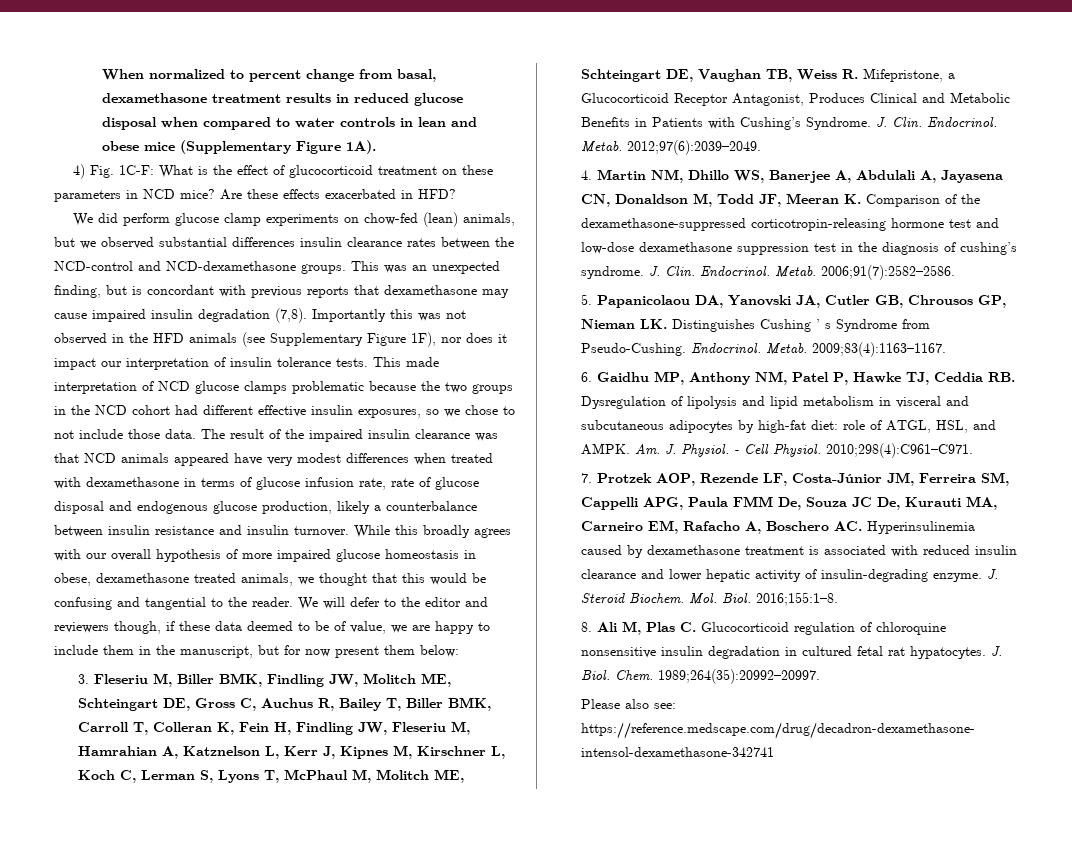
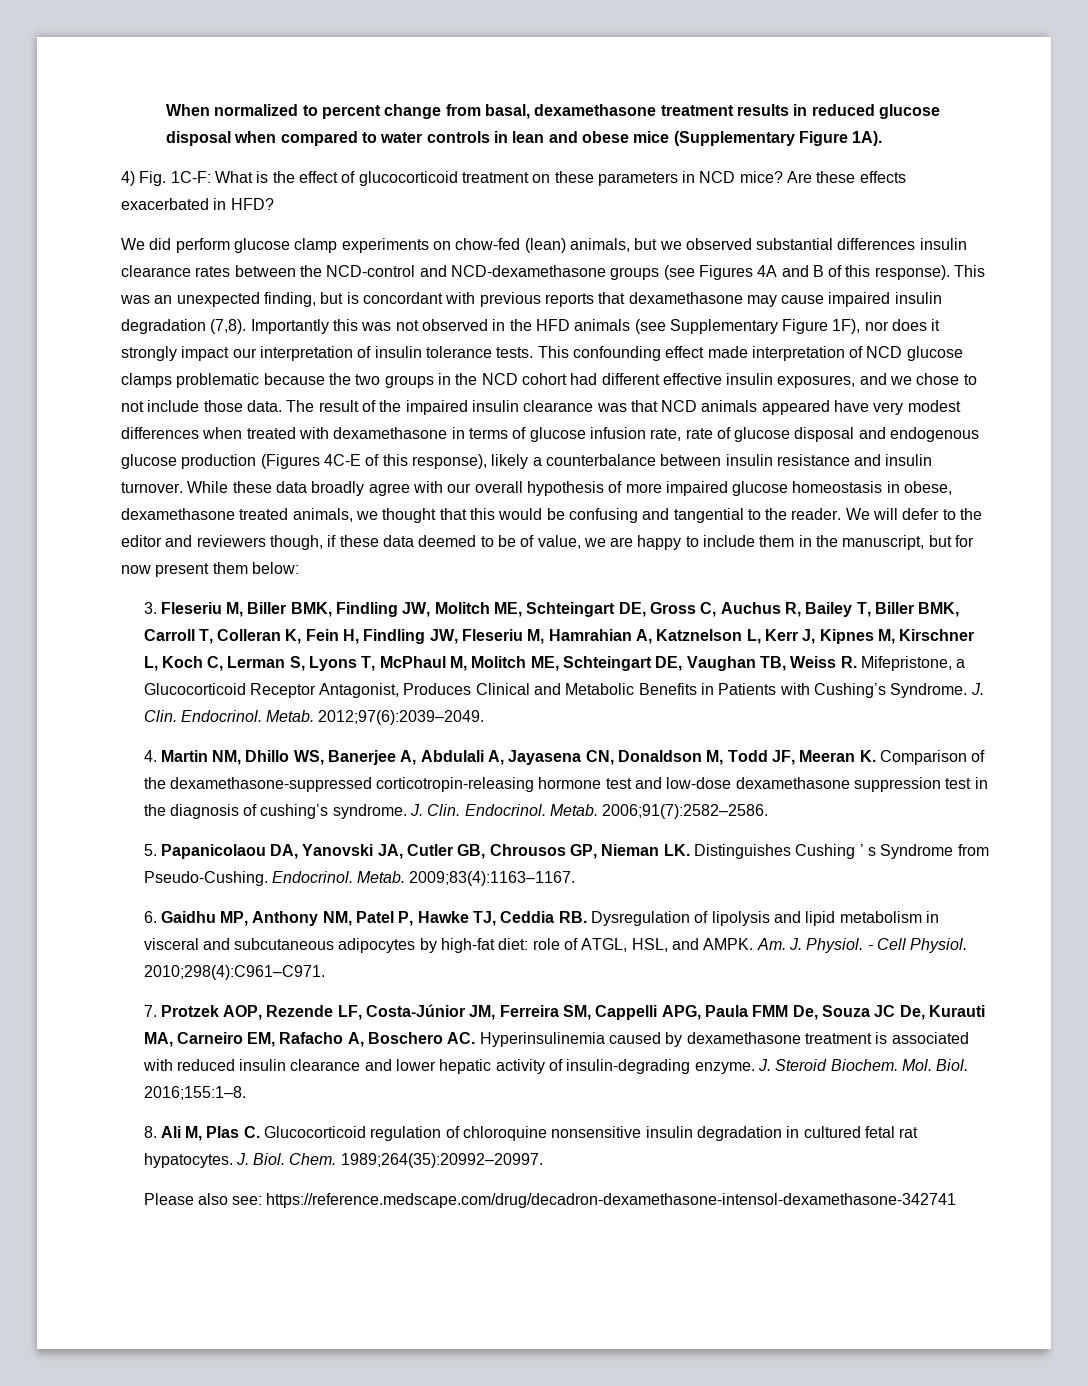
- We did perform glucose clamp experiments on chow-fed (lean) animals, but we observed substantial differences insulin clearance rates between the NCD-control and NCD-dexamethasone groups.
+ We did perform glucose clamp experiments on chow-fed (lean) animals, but we observed substantial differences insulin clearance rates between the NCD-control and NCD-dexamethasone groups (see Figures 4A and B of this response).
- Importantly this was not observed in the HFD animals (see Supplementary Figure 1F), nor does it impact our interpretation of insulin tolerance tests.
+ Importantly this was not observed in the HFD animals (see Supplementary Figure 1F), nor does it strongly impact our interpretation of insulin tolerance tests.
- This made interpretation of NCD glucose clamps problematic because the two groups in the NCD cohort had different effective insulin exposures, so we chose to not include those data.
+ This confounding effect made interpretation of NCD glucose clamps problematic because the two groups in the NCD cohort had different effective insulin exposures, and we chose to not include those data.
- The result of the impaired insulin clearance was that NCD animals appeared have very modest differences when treated with dexamethasone in terms of glucose infusion rate, rate of glucose disposal and endogenous glucose production, likely a counterbalance between insulin resistance and insulin turnover.
+ The result of the impaired insulin clearance was that NCD animals appeared have very modest differences when treated with dexamethasone in terms of glucose infusion rate, rate of glucose disposal and endogenous glucose production (Figures 4C-E of this response), likely a counterbalance between insulin resistance and insulin turnover.
- While this broadly agrees with our overall hypothesis of more impaired glucose homeostasis in obese, dexamethasone treated animals, we thought that this would be confusing and tangential to the reader.
+ While these data broadly agree with our overall hypothesis of more impaired glucose homeostasis in obese, dexamethasone treated animals, we thought that this would be confusing and tangential to the reader.

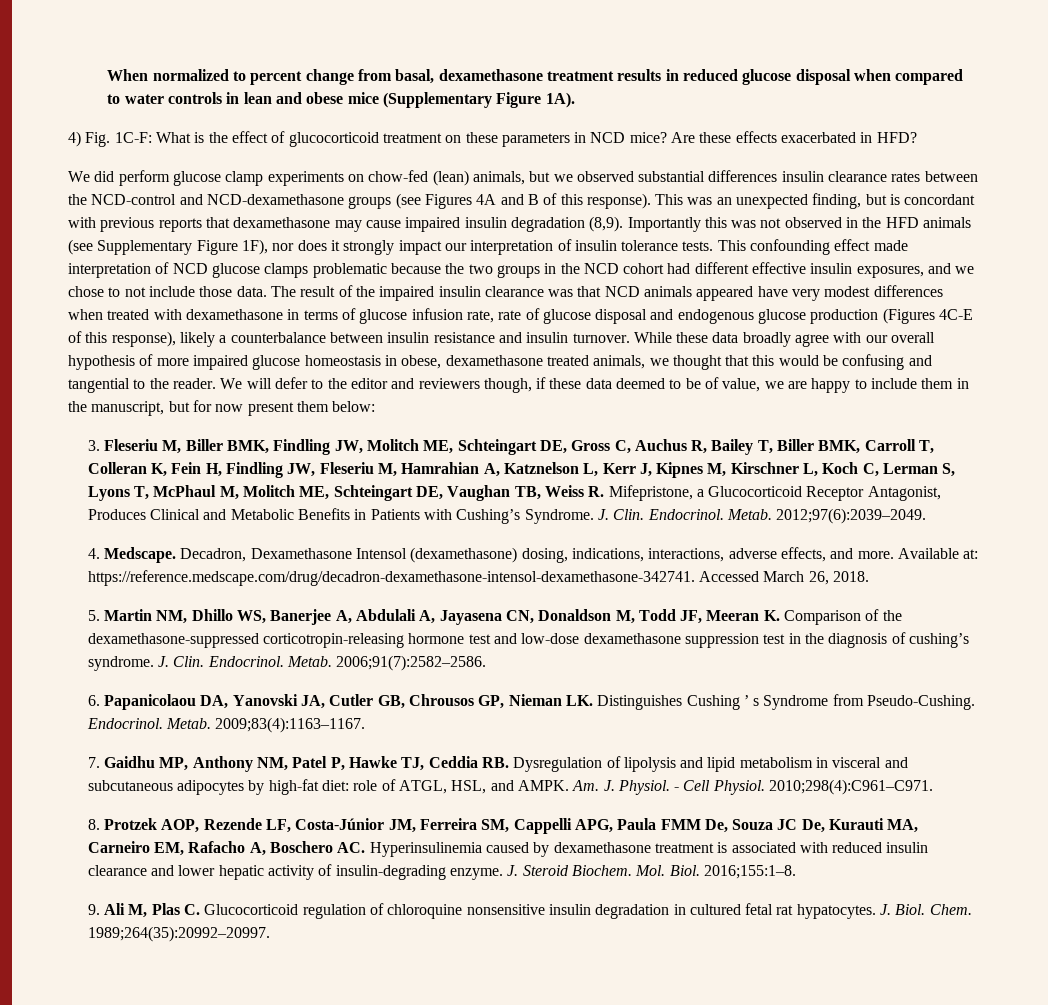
- This was an unexpected finding, but is concordant with previous reports that dexamethasone may cause impaired insulin degradation (7,8).
+ This was an unexpected finding, but is concordant with previous reports that dexamethasone may cause impaired insulin degradation (8,9).
- 4. Martin NM, Dhillo WS, Banerjee A, Abdulali A, Jayasena CN, Donaldson M, Todd JF, Meeran K. Comparison of the dexamethasone-suppressed corticotropin-releasing hormone test and low-dose dexamethasone suppression test in the diagnosis of cushing’s syndrome.
+ 4. Medscape. Decadron, Dexamethasone Intensol (dexamethasone) dosing, indications, interactions, adverse effects, and more. Available at: https://reference.medscape.com/drug/decadron-dexamethasone-intensol-dexamethasone-342741. Accessed March 26, 2018.
+ 5. Martin NM, Dhillo WS, Banerjee A, Abdulali A, Jayasena CN, Donaldson M, Todd JF, Meeran K. Comparison of the dexamethasone-suppressed corticotropin-releasing hormone test and low-dose dexamethasone suppression test in the diagnosis of cushing’s syndrome.
- 5. Papanicolaou DA, Yanovski JA, Cutler GB, Chrousos GP, Nieman LK. Distinguishes Cushing ’ s Syndrome from Pseudo-Cushing.
+ 6. Papanicolaou DA, Yanovski JA, Cutler GB, Chrousos GP, Nieman LK. Distinguishes Cushing ’ s Syndrome from Pseudo-Cushing.
- 6. Gaidhu MP, Anthony NM, Patel P, Hawke TJ, Ceddia RB. Dysregulation of lipolysis and lipid metabolism in visceral and subcutaneous adipocytes by high-fat diet: role of ATGL, HSL, and AMPK.
+ 7. Gaidhu MP, Anthony NM, Patel P, Hawke TJ, Ceddia RB. Dysregulation of lipolysis and lipid metabolism in visceral and subcutaneous adipocytes by high-fat diet: role of ATGL, HSL, and AMPK.
- 7. Protzek AOP, Rezende LF, Costa-Júnior JM, Ferreira SM, Cappelli APG, Paula FMM De, Souza JC De, Kurauti MA, Carneiro EM, Rafacho A, Boschero AC. Hyperinsulinemia caused by dexamethasone treatment is associated with reduced insulin clearance and lower hepatic activity of insulin-degrading enzyme.
+ 8. Protzek AOP, Rezende LF, Costa-Júnior JM, Ferreira SM, Cappelli APG, Paula FMM De, Souza JC De, Kurauti MA, Carneiro EM, Rafacho A, Boschero AC. Hyperinsulinemia caused by dexamethasone treatment is associated with reduced insulin clearance and lower hepatic activity of insulin-degrading enzyme.
- 8. Ali M, Plas C. Glucocorticoid regulation of chloroquine nonsensitive insulin degradation in cultured fetal rat hypatocytes.
+ 9. Ali M, Plas C. Glucocorticoid regulation of chloroquine nonsensitive insulin degradation in cultured fetal rat hypatocytes.
- Please also see: https://reference.medscape.com/drug/decadron-dexamethasone-intensol-dexamethasone-342741

